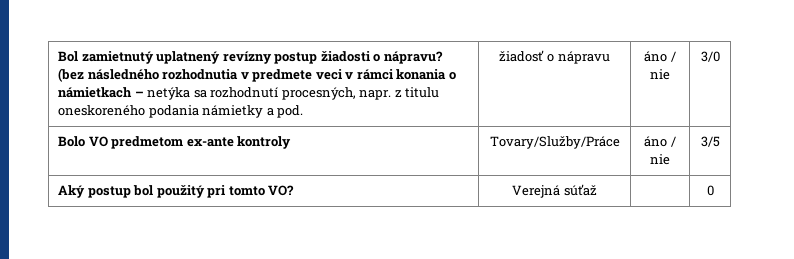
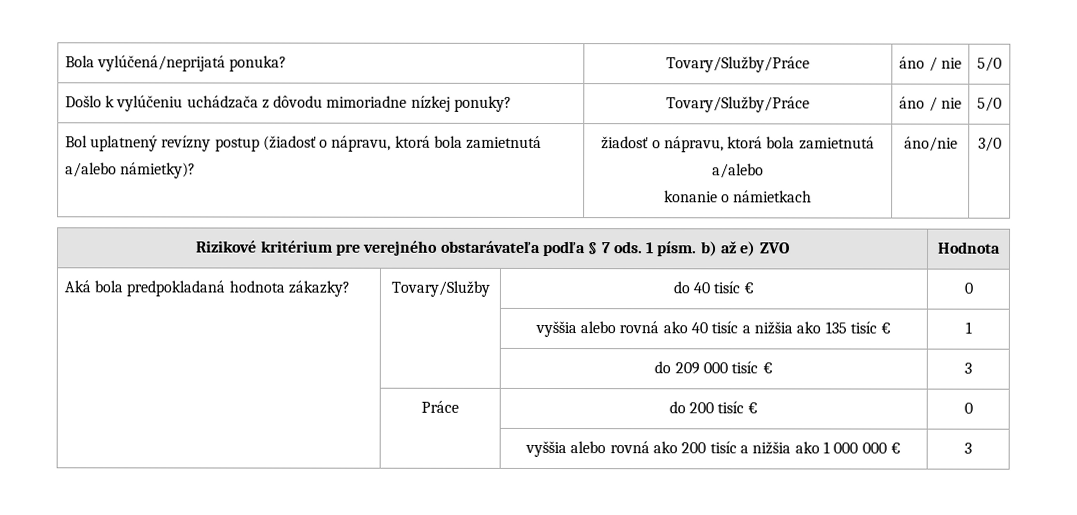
- Bol zamietnutý uplatnený revízny postup žiadosti o nápravu? (bez následného rozhodnutia v predmete veci v rámci konania o námietkach – netýka sa rozhodnutí procesných, napr. z titulu oneskoreného podania námietky a pod. | žiadosť o nápravu | áno / nie | 3/0
- Bolo VO predmetom ex-ante kontroly | Tovary/Služby/Práce | áno / nie | 3/5
- Aký postup bol použitý pri tomto VO? | Verejná súťaž | | 0
+ Bola vylúčená/neprijatá ponuka? | Tovary/Služby/Práce | áno / nie | 5/0
+ Došlo k vylúčeniu uchádzača z dôvodu mimoriadne nízkej ponuky? | Tovary/Služby/Práce | áno / nie | 5/0
+ Bol uplatnený revízny postup (žiadosť o nápravu, ktorá bola zamietnutá a/alebo námietky)? | žiadosť o nápravu, ktorá bola zamietnutá a/alebo
+ konanie o námietkach | áno/nie | 3/0
+ Rizikové kritérium pre verejného obstarávateľa podľa § 7 ods. 1 písm. b) až e) ZVO | Hodnota
+ Aká bola predpokladaná hodnota zákazky? | Tovary/Služby | do 40 tisíc € | 0
+ | | vyššia alebo rovná ako 40 tisíc a nižšia ako 135 tisíc € | 1
+ | | do 209 000 tisíc € | 3
+ | Práce | do 200 tisíc € | 0
+ | | vyššia alebo rovná ako 200 tisíc a nižšia ako 1 000 000 € | 3

